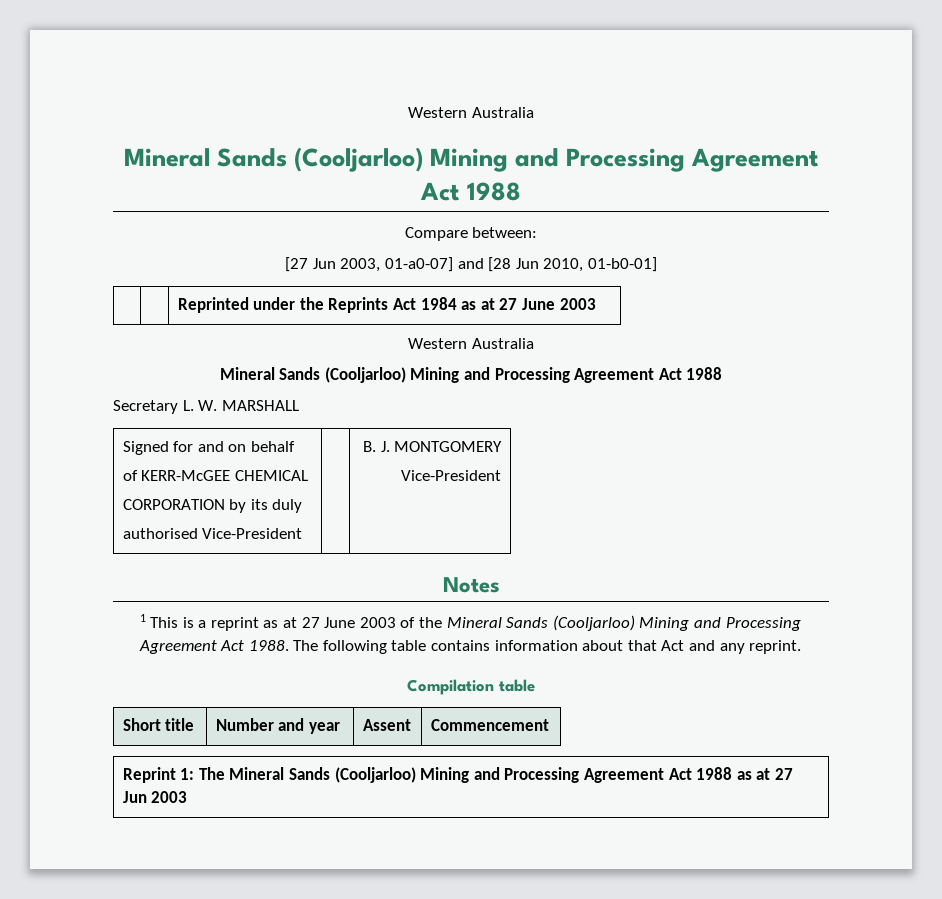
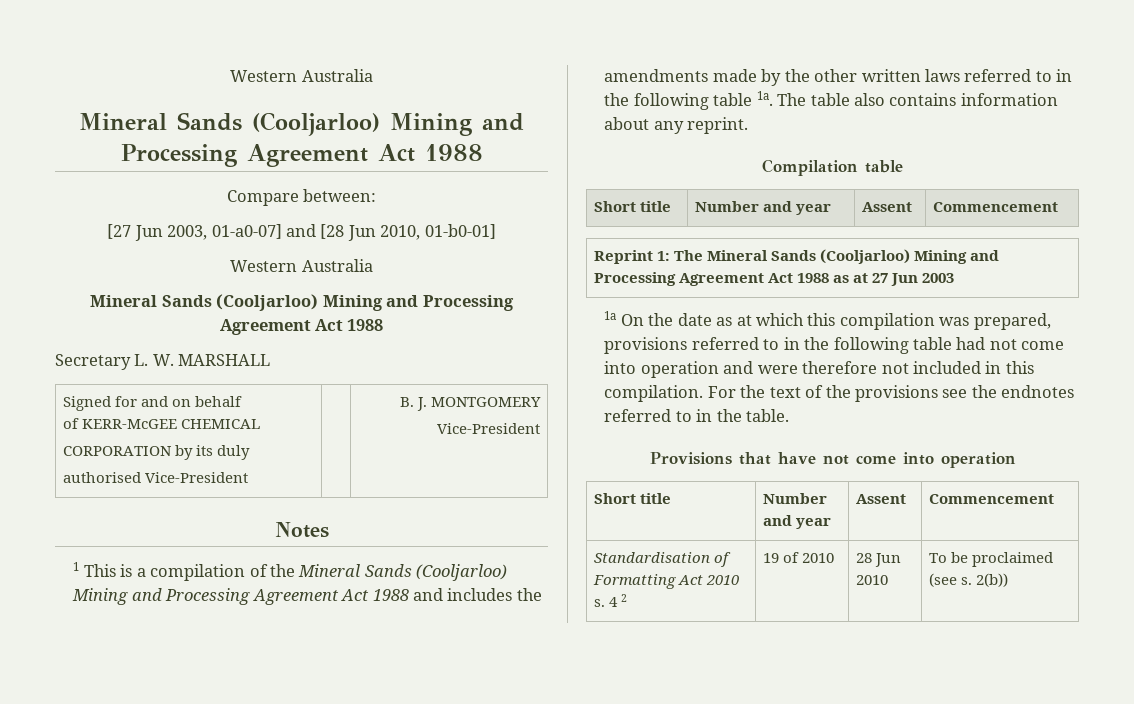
- | | Reprinted under the Reprints Act 1984 as at 27 June 2003
- 1 This is a reprint as at 27 June 2003 of the Mineral Sands (Cooljarloo) Mining and Processing Agreement Act 1988. The following table contains information about that Act and any reprint.
+ 1 This is a compilation of the Mineral Sands (Cooljarloo) Mining and Processing Agreement Act 1988 and includes the amendments made by the other written laws referred to in the following table 1a. The table also contains information about any reprint.
+ 1a On the date as at which this compilation was prepared, provisions referred to in the following table had not come into operation and were therefore not included in this compilation. For the text of the provisions see the endnotes referred to in the table.
+ Provisions that have not come into operation
+ Short title | Number and year | Assent | Commencement
+ Standardisation of Formatting Act 2010 s. 4 2 | 19 of 2010 | 28 Jun 2010 | To be proclaimed (see s. 2(b))

